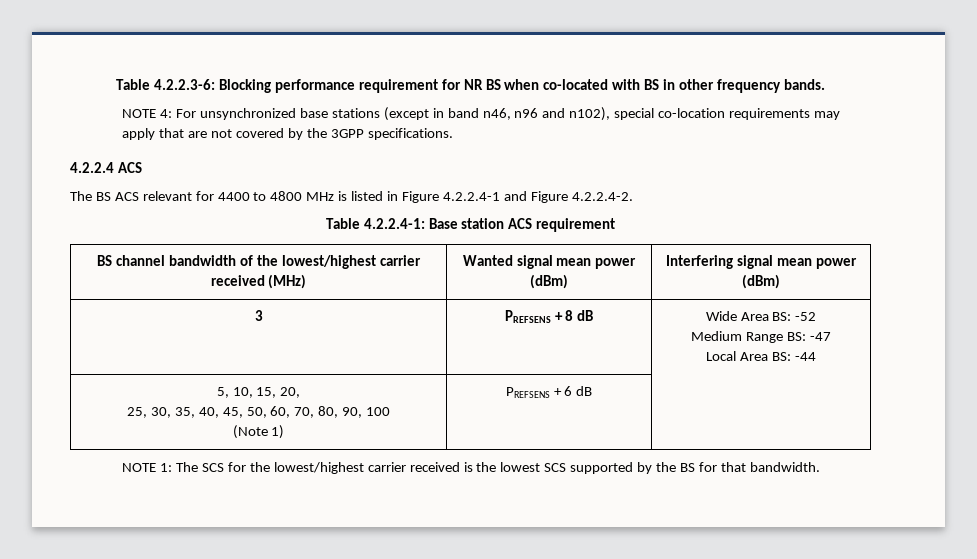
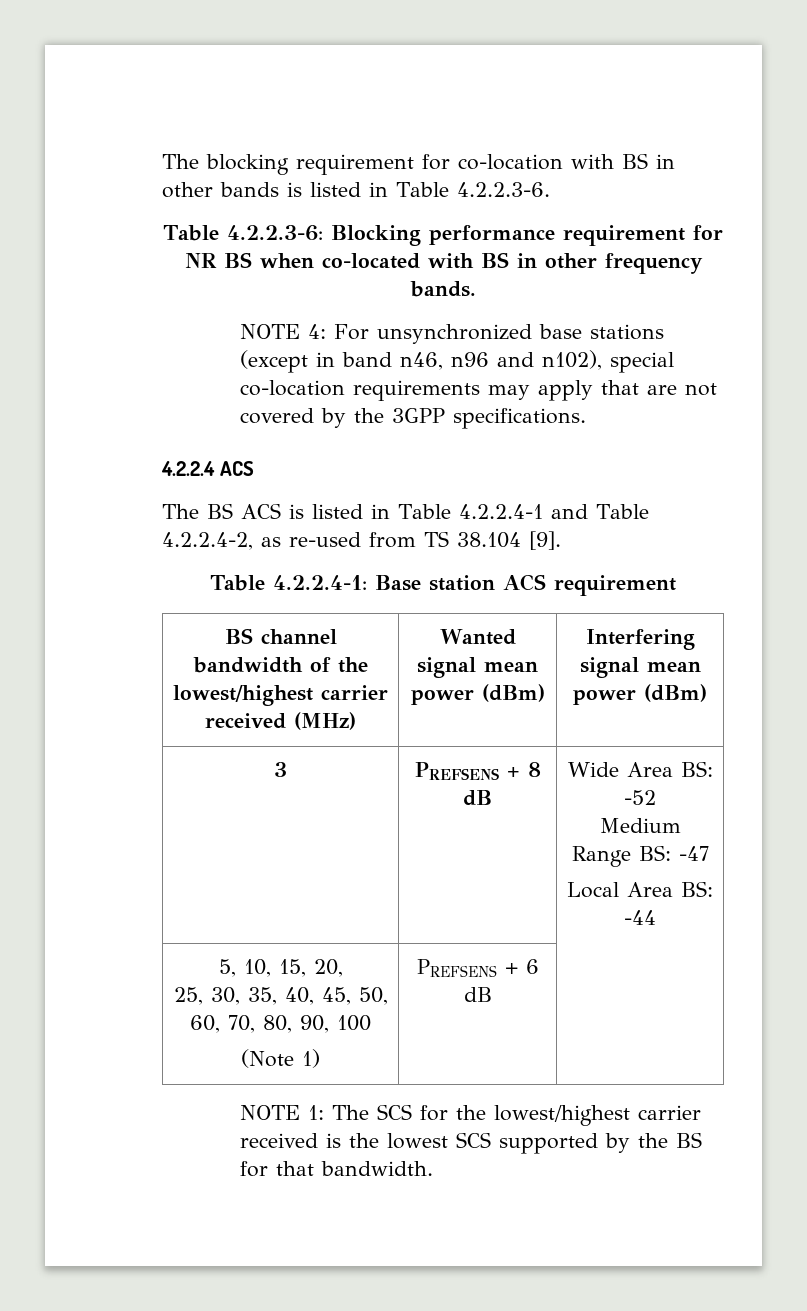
+ The blocking requirement for co-location with BS in other bands is listed in Table 4.2.2.3-6.
- The BS ACS relevant for 4400 to 4800 MHz is listed in Figure 4.2.2.4-1 and Figure 4.2.2.4-2.
+ The BS ACS is listed in Table 4.2.2.4-1 and Table 4.2.2.4-2, as re-used from TS 38.104 [9].

